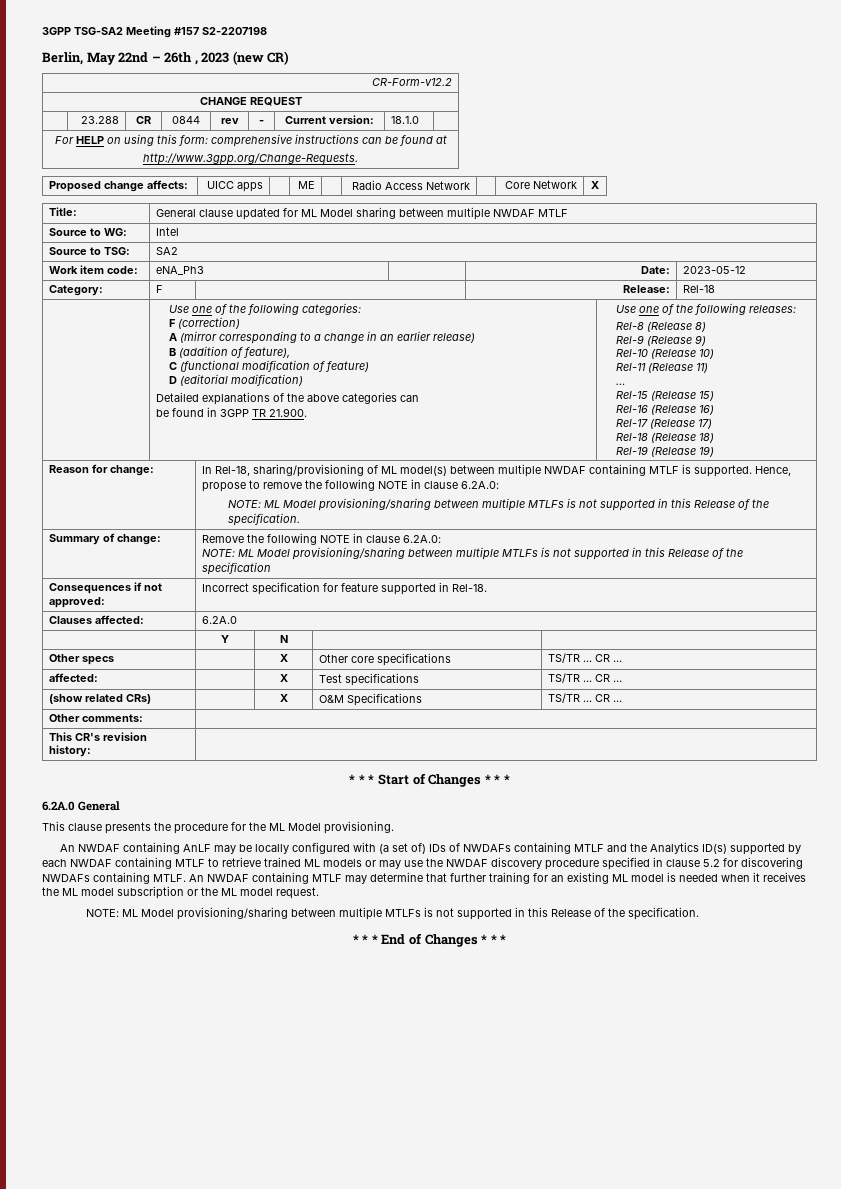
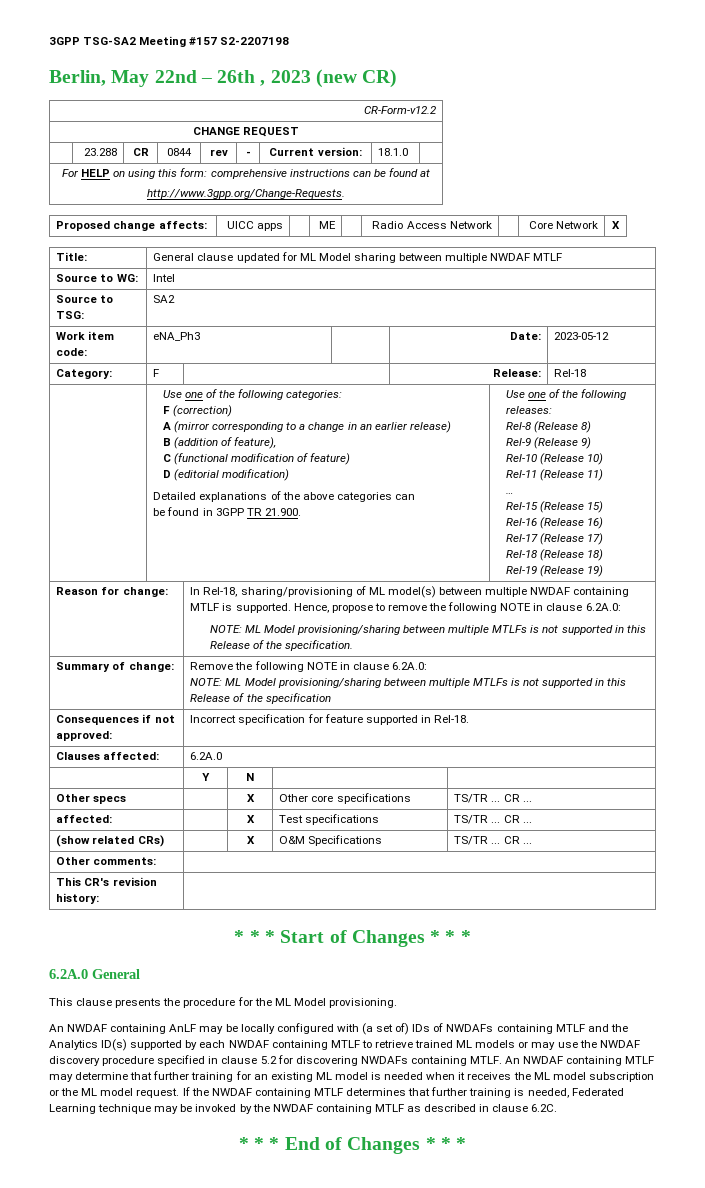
- An NWDAF containing MTLF may determine that further training for an existing ML model is needed when it receives the ML model subscription or the ML model request.
- NOTE: ML Model provisioning/sharing between multiple MTLFs is not supported in this Release of the specification.
+ An NWDAF containing MTLF may determine that further training for an existing ML model is needed when it receives the ML model subscription or the ML model request. If the NWDAF containing MTLF determines that further training is needed, Federated Learning technique may be invoked by the NWDAF containing MTLF as described in clause 6.2C.

